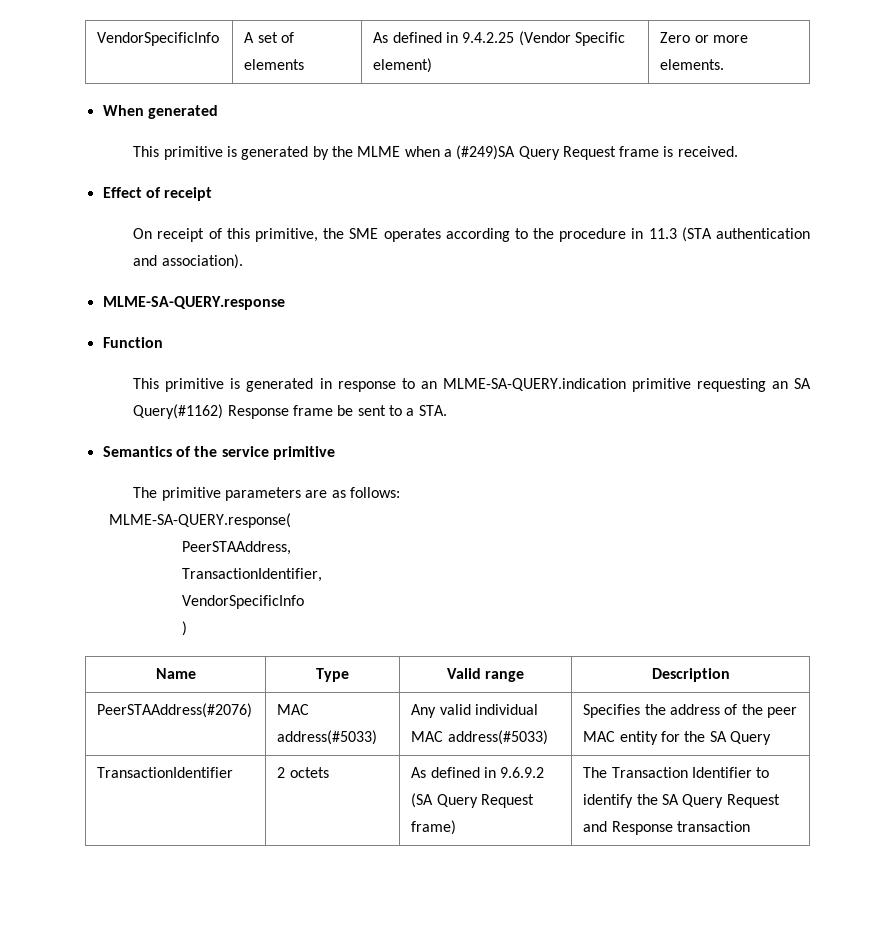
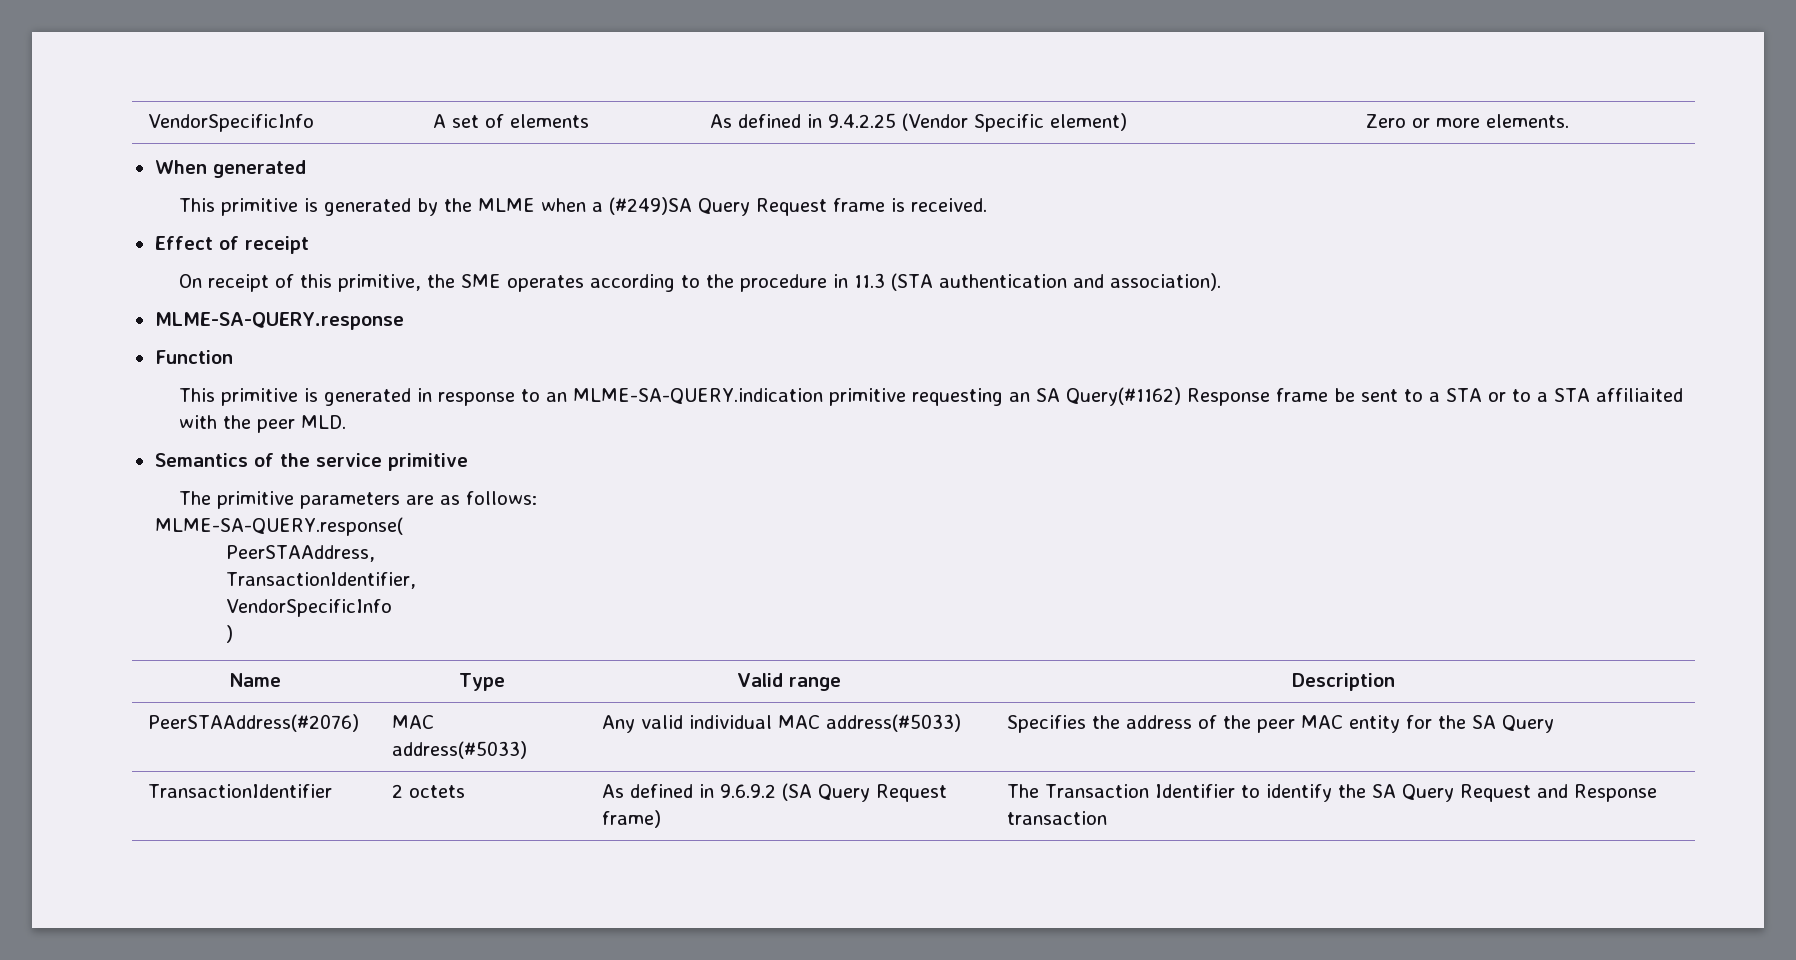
- This primitive is generated in response to an MLME-SA-QUERY.indication primitive requesting an SA Query(#1162) Response frame be sent to a STA.
+ This primitive is generated in response to an MLME-SA-QUERY.indication primitive requesting an SA Query(#1162) Response frame be sent to a STA or to a STA affiliaited with the peer MLD.

